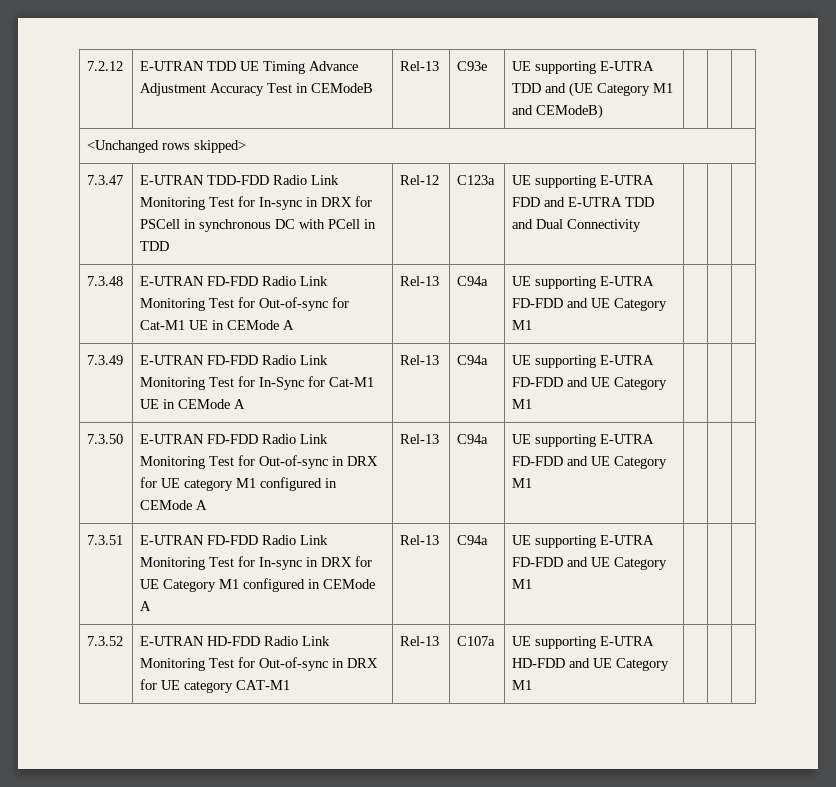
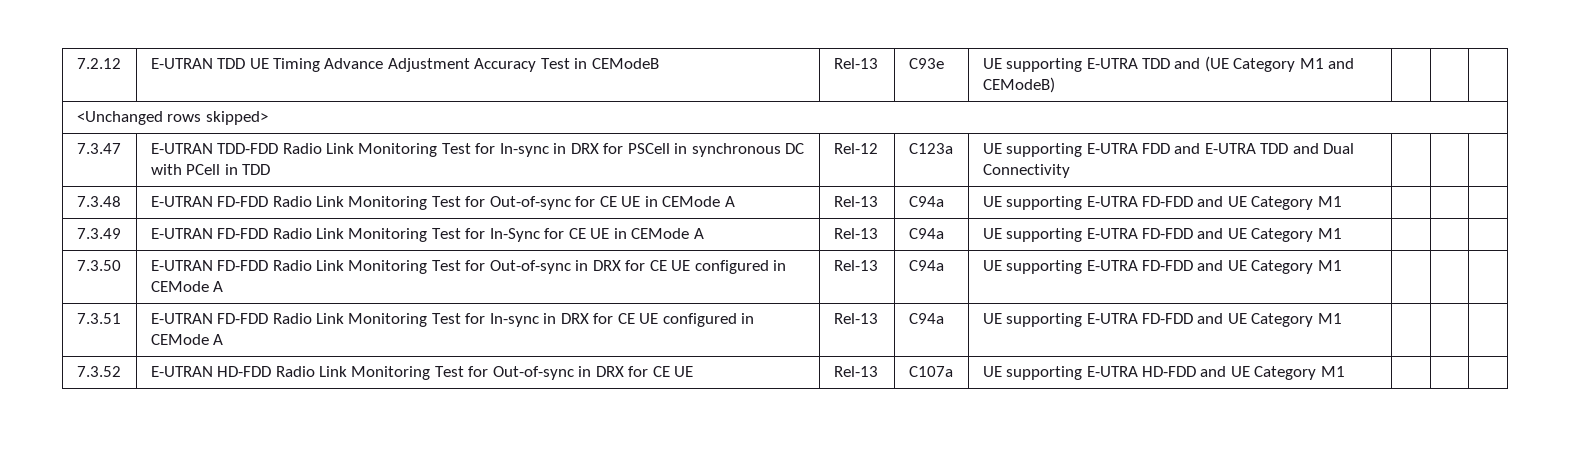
- 7.3.48 | E-UTRAN FD-FDD Radio Link Monitoring Test for Out-of-sync for Cat-M1 UE in CEMode A | Rel-13 | C94a | UE supporting E-UTRA FD-FDD and UE Category M1 | | |
+ 7.3.48 | E-UTRAN FD-FDD Radio Link Monitoring Test for Out-of-sync for CE UE in CEMode A | Rel-13 | C94a | UE supporting E-UTRA FD-FDD and UE Category M1 | | |
- 7.3.49 | E-UTRAN FD-FDD Radio Link Monitoring Test for In-Sync for Cat-M1 UE in CEMode A | Rel-13 | C94a | UE supporting E-UTRA FD-FDD and UE Category M1 | | |
+ 7.3.49 | E-UTRAN FD-FDD Radio Link Monitoring Test for In-Sync for CE UE in CEMode A | Rel-13 | C94a | UE supporting E-UTRA FD-FDD and UE Category M1 | | |
- 7.3.50 | E-UTRAN FD-FDD Radio Link Monitoring Test for Out-of-sync in DRX for UE category M1 configured in CEMode A | Rel-13 | C94a | UE supporting E-UTRA FD-FDD and UE Category M1 | | |
+ 7.3.50 | E-UTRAN FD-FDD Radio Link Monitoring Test for Out-of-sync in DRX for CE UE configured in CEMode A | Rel-13 | C94a | UE supporting E-UTRA FD-FDD and UE Category M1 | | |
- 7.3.51 | E-UTRAN FD-FDD Radio Link Monitoring Test for In-sync in DRX for UE Category M1 configured in CEMode A | Rel-13 | C94a | UE supporting E-UTRA FD-FDD and UE Category M1 | | |
+ 7.3.51 | E-UTRAN FD-FDD Radio Link Monitoring Test for In-sync in DRX for CE UE configured in CEMode A | Rel-13 | C94a | UE supporting E-UTRA FD-FDD and UE Category M1 | | |
- 7.3.52 | E-UTRAN HD-FDD Radio Link Monitoring Test for Out-of-sync in DRX for UE category CAT-M1 | Rel-13 | C107a | UE supporting E-UTRA HD-FDD and UE Category M1 | | |
+ 7.3.52 | E-UTRAN HD-FDD Radio Link Monitoring Test for Out-of-sync in DRX for CE UE | Rel-13 | C107a | UE supporting E-UTRA HD-FDD and UE Category M1 | | |

